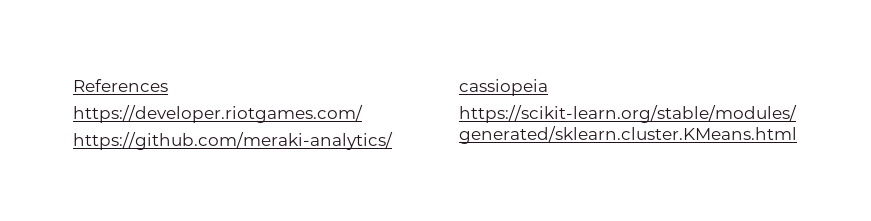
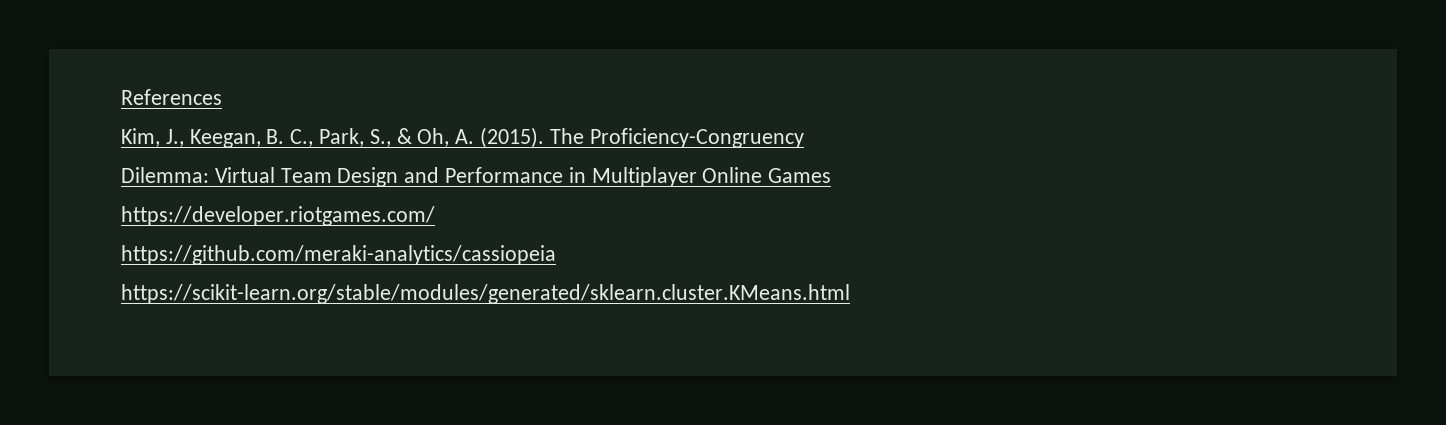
+ Kim, J., Keegan, B. C., Park, S., & Oh, A. (2015). The Proficiency-Congruency
+ Dilemma: Virtual Team Design and Performance in Multiplayer Online Games

